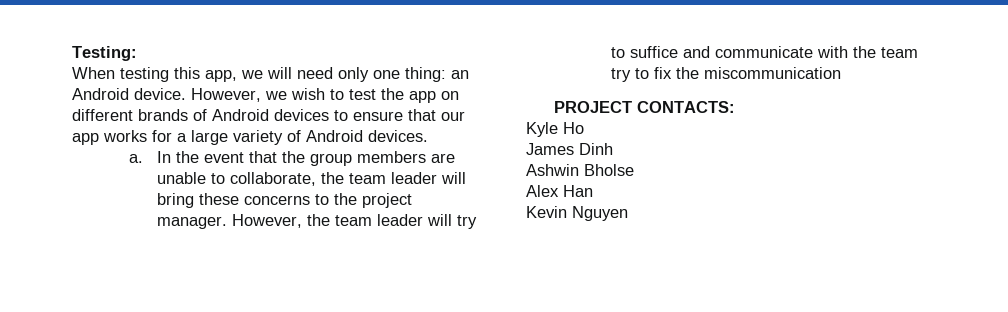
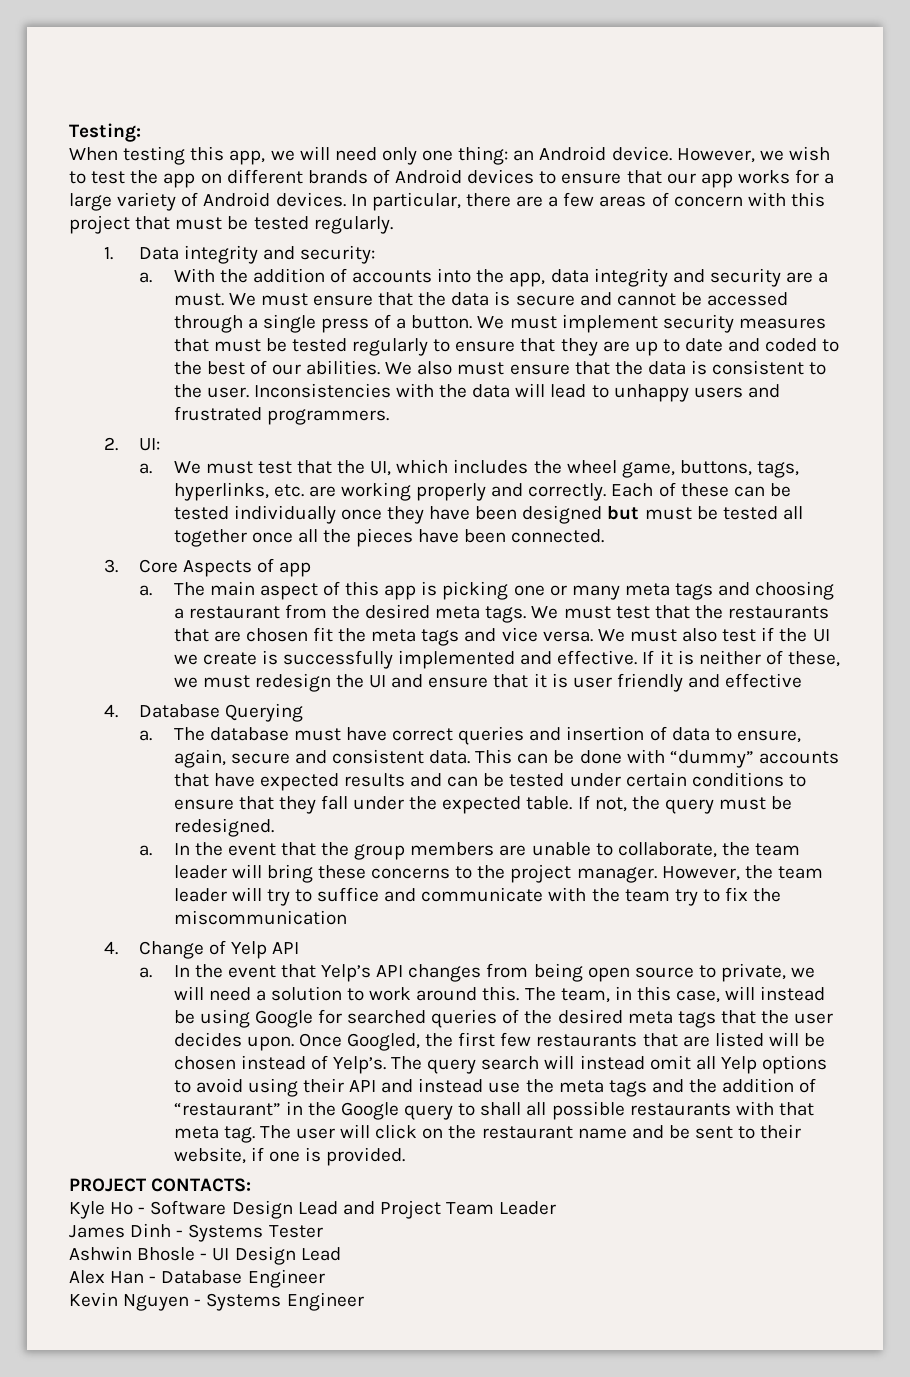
+ In particular, there are a few areas of concern with this project that must be tested regularly.
+ 1. Data integrity and security:
+ a. With the addition of accounts into the app, data integrity and security are a must. We must ensure that the data is secure and cannot be accessed through a single press of a button. We must implement security measures that must be tested regularly to ensure that they are up to date and coded to the best of our abilities. We also must ensure that the data is consistent to the user. Inconsistencies with the data will lead to unhappy users and frustrated programmers.
+ 2. UI:
+ a. We must test that the UI, which includes the wheel game, buttons, tags, hyperlinks, etc. are working properly and correctly. Each of these can be tested individually once they have been designed but must be tested all together once all the pieces have been connected.
+ 3. Core Aspects of app
+ a. The main aspect of this app is picking one or many meta tags and choosing a restaurant from the desired meta tags. We must test that the restaurants that are chosen fit the meta tags and vice versa. We must also test if the UI we create is successfully implemented and effective. If it is neither of these, we must redesign the UI and ensure that it is user friendly and effective
+ 4. Database Querying
+ a. The database must have correct queries and insertion of data to ensure, again, secure and consistent data. This can be done with “dummy” accounts that have expected results and can be tested under certain conditions to ensure that they fall under the expected table. If not, the query must be redesigned.
+ 4. Change of Yelp API
+ a. In the event that Yelp’s API changes from being open source to private, we will need a solution to work around this. The team, in this case, will instead be using Google for searched queries of the desired meta tags that the user decides upon. Once Googled, the first few restaurants that are listed will be chosen instead of Yelp’s. The query search will instead omit all Yelp options to avoid using their API and instead use the meta tags and the addition of “restaurant” in the Google query to shall all possible restaurants with that meta tag. The user will click on the restaurant name and be sent to their website, if one is provided.
  PROJECT CONTACTS:
- Kyle Ho
- James Dinh
- Ashwin Bholse
+ Kyle Ho - Software Design Lead and Project Team Leader
+ James Dinh - Systems Tester
+ Ashwin Bhosle - UI Design Lead
- Alex Han
+ Alex Han - Database Engineer
- Kevin Nguyen
+ Kevin Nguyen - Systems Engineer

